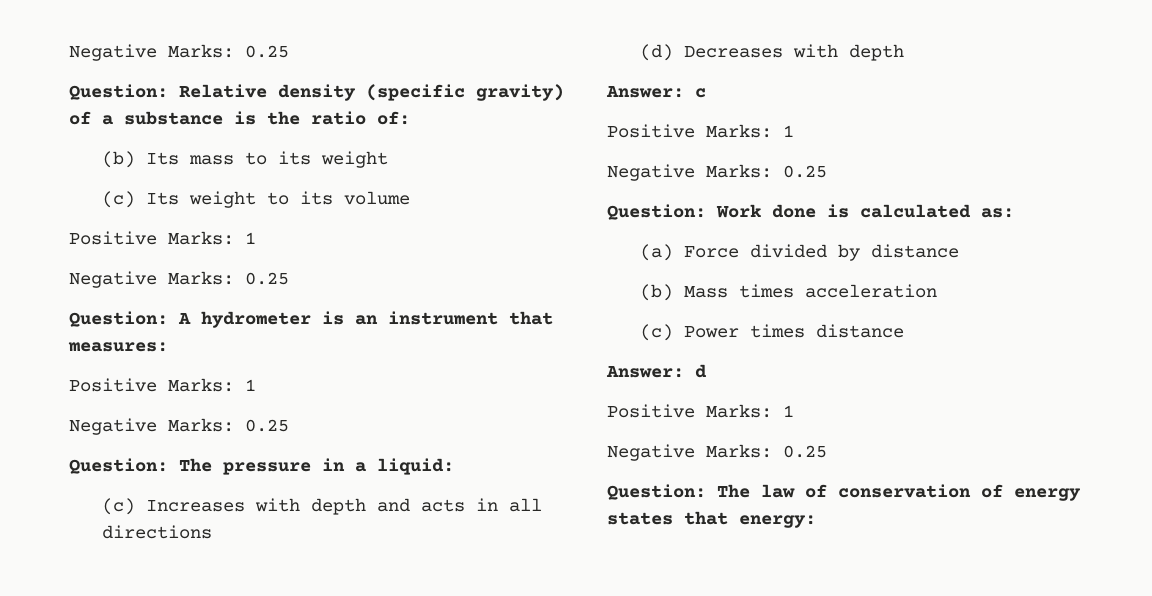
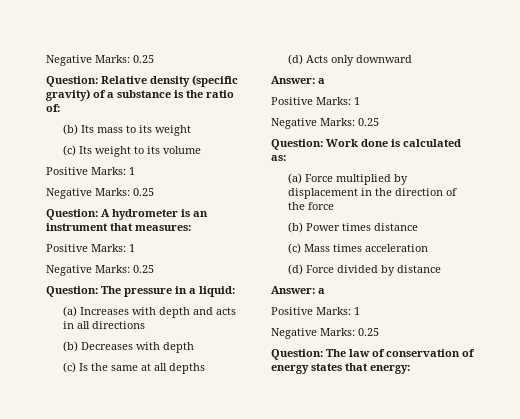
- (c) Increases with depth and acts in all directions
+ (a) Increases with depth and acts in all directions
- (d) Decreases with depth
+ (b) Decreases with depth
- Answer: c
+ (c) Is the same at all depths
+ (d) Acts only downward
+ Answer: a
- (a) Force divided by distance
- (b) Mass times acceleration
- (c) Power times distance
- Answer: d
+ (a) Force multiplied by displacement in the direction of the force
+ (b) Power times distance
+ (c) Mass times acceleration
+ (d) Force divided by distance
+ Answer: a

